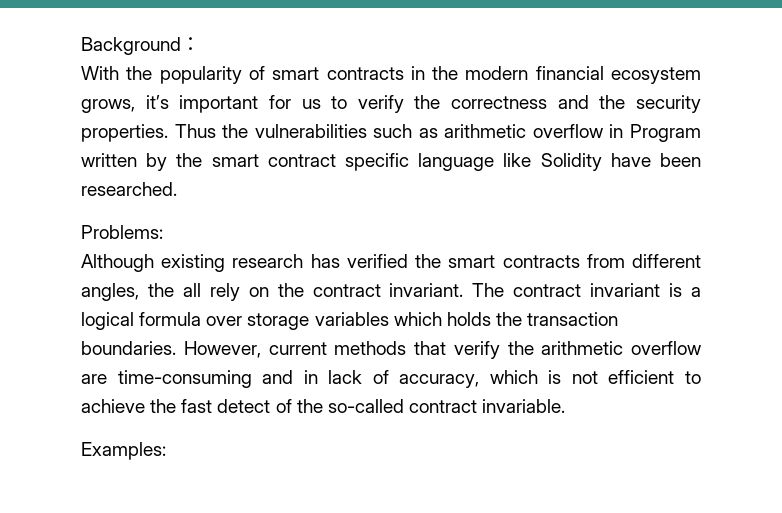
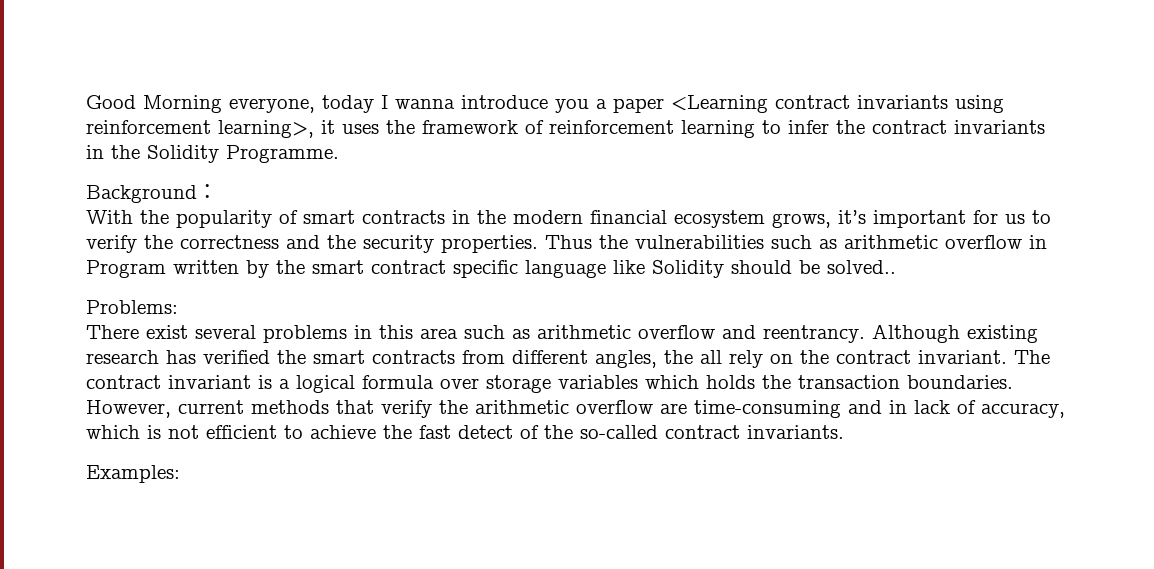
+ Good Morning everyone, today I wanna introduce you a paper <Learning contract invariants using reinforcement learning>, it uses the framework of reinforcement learning to infer the contract invariants in the Solidity Programme.
- Thus the vulnerabilities such as arithmetic overflow in Program written by the smart contract specific language like Solidity have been researched.
+ Thus the vulnerabilities such as arithmetic overflow in Program written by the smart contract specific language like Solidity should be solved..
  Problems:
- Although existing research has verified the smart contracts from different angles, the all rely on the contract invariant.
+ There exist several problems in this area such as arithmetic overflow and reentrancy. Although existing research has verified the smart contracts from different angles, the all rely on the contract invariant.
- However, current methods that verify the arithmetic overflow are time-consuming and in lack of accuracy, which is not efficient to achieve the fast detect of the so-called contract invariable.
+ However, current methods that verify the arithmetic overflow are time-consuming and in lack of accuracy, which is not efficient to achieve the fast detect of the so-called contract invariants.

